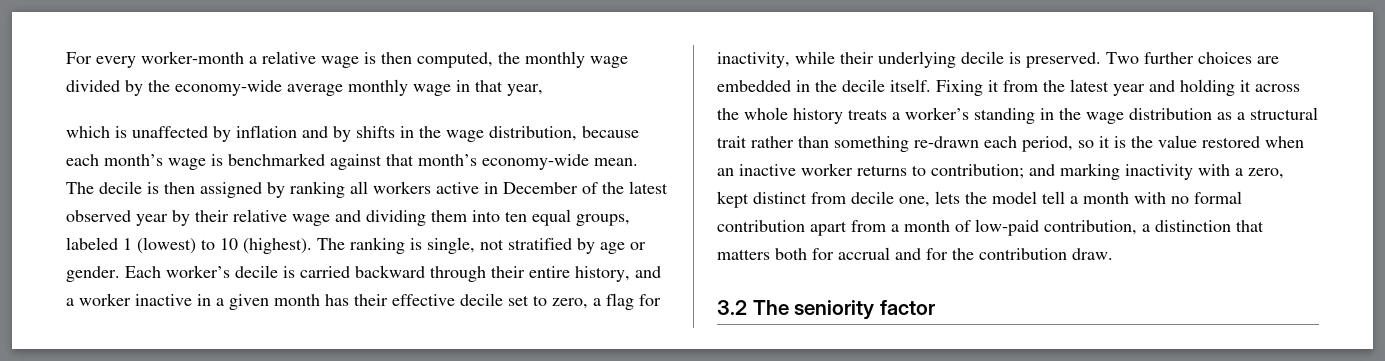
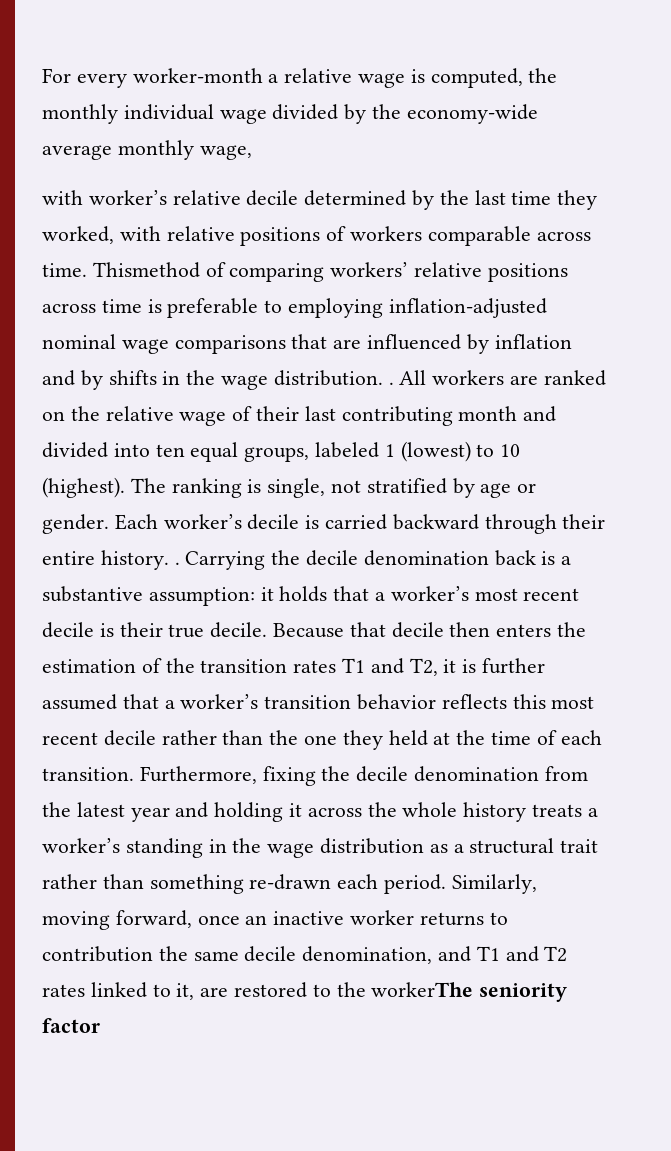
- For every worker-month a relative wage is then computed, the monthly wage divided by the economy-wide average monthly wage in that year,
- which is unaffected by inflation and by shifts in the wage distribution, because each month’s wage is benchmarked against that month’s economy-wide mean. The decile is then assigned by ranking all workers active in December of the latest observed year by their relative wage and dividing them into ten equal groups, labeled 1 (lowest) to 10 (highest).
+ For every worker-month a relative wage is computed, the monthly individual wage divided by the economy-wide average monthly wage,
+ with worker’s relative decile determined by the last time they worked, with relative positions of workers comparable across time. Thismethod of comparing workers’ relative positions across time is preferable to employing inflation-adjusted nominal wage comparisons that are influenced by inflation and by shifts in the wage distribution. . All workers are ranked on the relative wage of their last contributing month and divided into ten equal groups, labeled 1 (lowest) to 10 (highest).
- Each worker’s decile is carried backward through their entire history, and a worker inactive in a given month has their effective decile set to zero, a flag for inactivity, while their underlying decile is preserved. Two further choices are embedded in the decile itself. Fixing it from the latest year and holding it across the whole history treats a worker’s standing in the wage distribution as a structural trait rather than something re-drawn each period, so it is the value restored when an inactive worker returns to contribution; and marking inactivity with a zero, kept distinct from decile one, lets the model tell a month with no formal contribution apart from a month of low-paid contribution, a distinction that matters both for accrual and for the contribution draw.
- 3.2 The seniority factor
+ Each worker’s decile is carried backward through their entire history. . Carrying the decile denomination back is a substantive assumption: it holds that a worker’s most recent decile is their true decile. Because that decile then enters the estimation of the transition rates T1 and T2, it is further assumed that a worker’s transition behavior reflects this most recent decile rather than the one they held at the time of each transition. Furthermore, fixing the decile denomination from the latest year and holding it across the whole history treats a worker’s standing in the wage distribution as a structural trait rather than something re-drawn each period. Similarly, moving forward, once an inactive worker returns to contribution the same decile denomination, and T1 and T2 rates linked to it, are restored to the workerThe seniority factor

